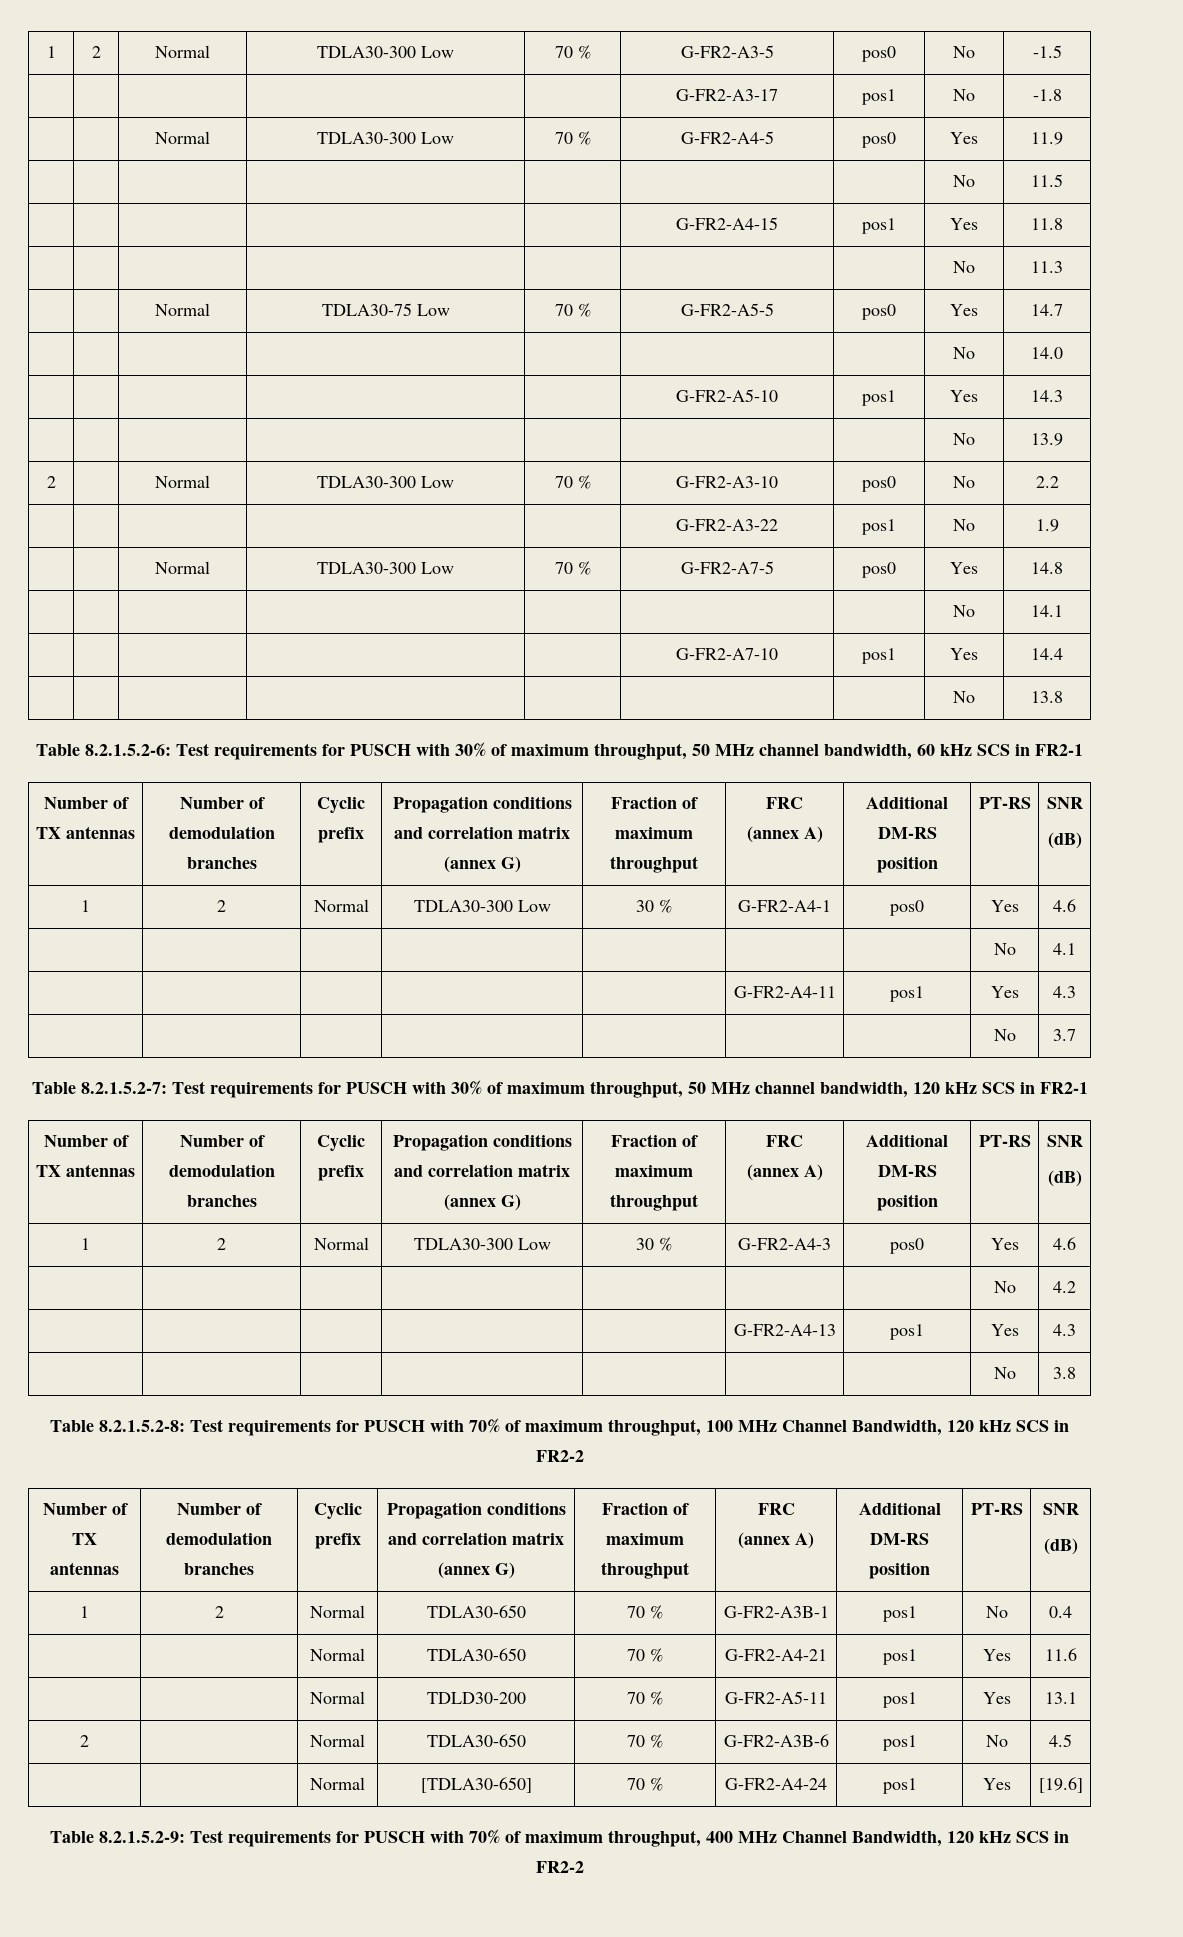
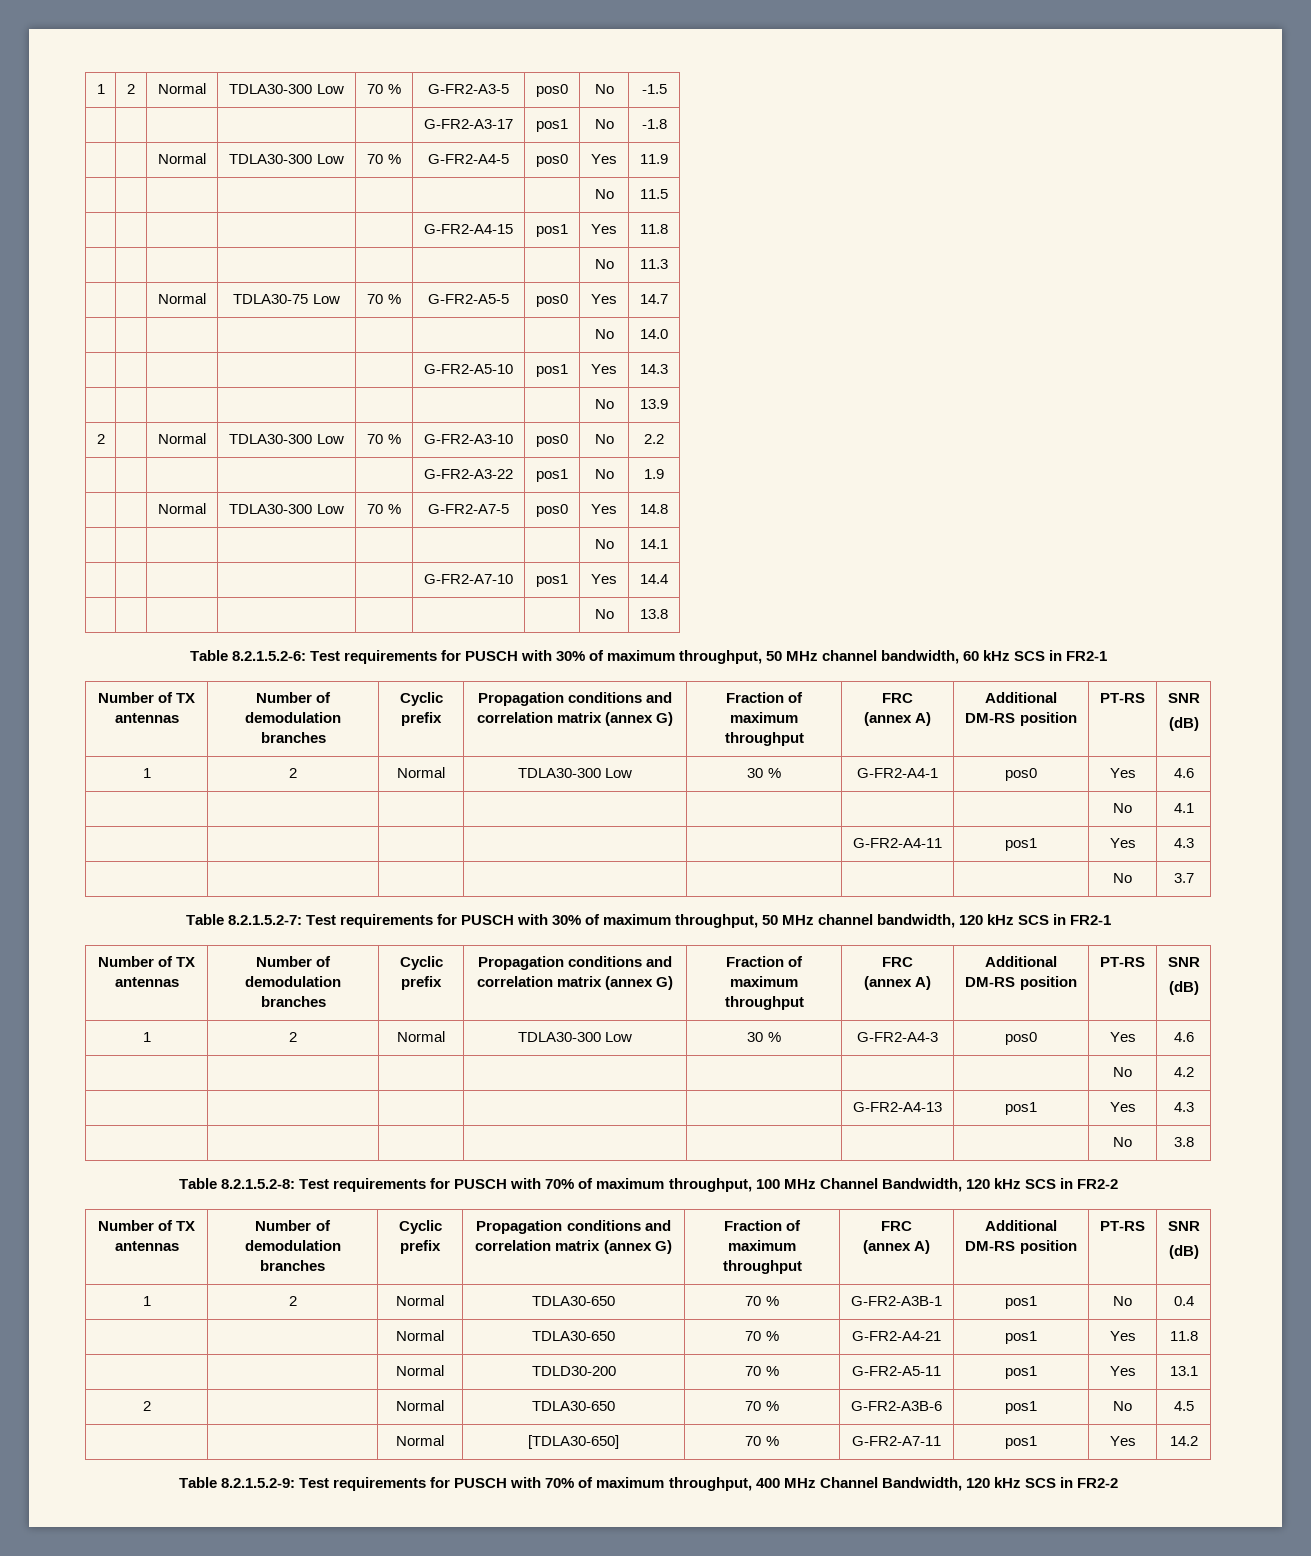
- | | Normal | TDLA30-650 | 70 % | G-FR2-A4-21 | pos1 | Yes | 11.6
+ | | Normal | TDLA30-650 | 70 % | G-FR2-A4-21 | pos1 | Yes | 11.8
- | | Normal | [TDLA30-650] | 70 % | G-FR2-A4-24 | pos1 | Yes | [19.6]
+ | | Normal | [TDLA30-650] | 70 % | G-FR2-A7-11 | pos1 | Yes | 14.2

